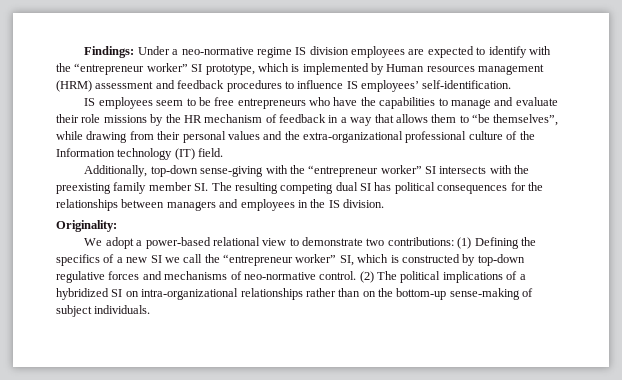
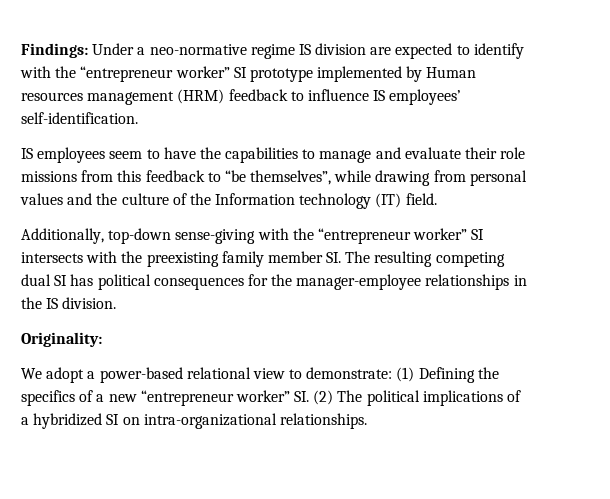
- Findings: Under a neo-normative regime IS division employees are expected to identify with the “entrepreneur worker” SI prototype, which is implemented by Human resources management (HRM) assessment and feedback procedures to influence IS employees’ self-identification.
+ Findings: Under a neo-normative regime IS division are expected to identify with the “entrepreneur worker” SI prototype implemented by Human resources management (HRM) feedback to influence IS employees’ self-identification.
- IS employees seem to be free entrepreneurs who have the capabilities to manage and evaluate their role missions by the HR mechanism of feedback in a way that allows them to “be themselves”, while drawing from their personal values and the extra-organizational professional culture of the Information technology (IT) field.
+ IS employees seem to have the capabilities to manage and evaluate their role missions from this feedback to “be themselves”, while drawing from personal values and the culture of the Information technology (IT) field.
- Additionally, top-down sense-giving with the “entrepreneur worker” SI intersects with the preexisting family member SI. The resulting competing dual SI has political consequences for the relationships between managers and employees in the IS division.
+ Additionally, top-down sense-giving with the “entrepreneur worker” SI intersects with the preexisting family member SI. The resulting competing dual SI has political consequences for the manager-employee relationships in the IS division.
- We adopt a power-based relational view to demonstrate two contributions: (1) Defining the specifics of a new SI we call the “entrepreneur worker” SI, which is constructed by top-down regulative forces and mechanisms of neo-normative control. (2) The political implications of a hybridized SI on intra-organizational relationships rather than on the bottom-up sense-making of subject individuals.
+ We adopt a power-based relational view to demonstrate: (1) Defining the specifics of a new “entrepreneur worker” SI. (2) The political implications of a hybridized SI on intra-organizational relationships.

